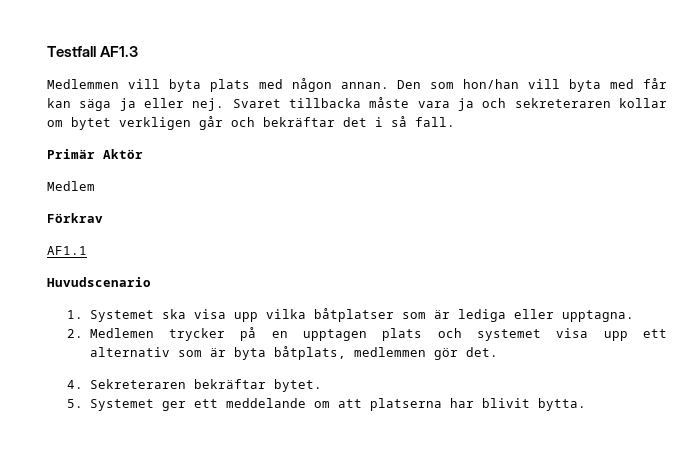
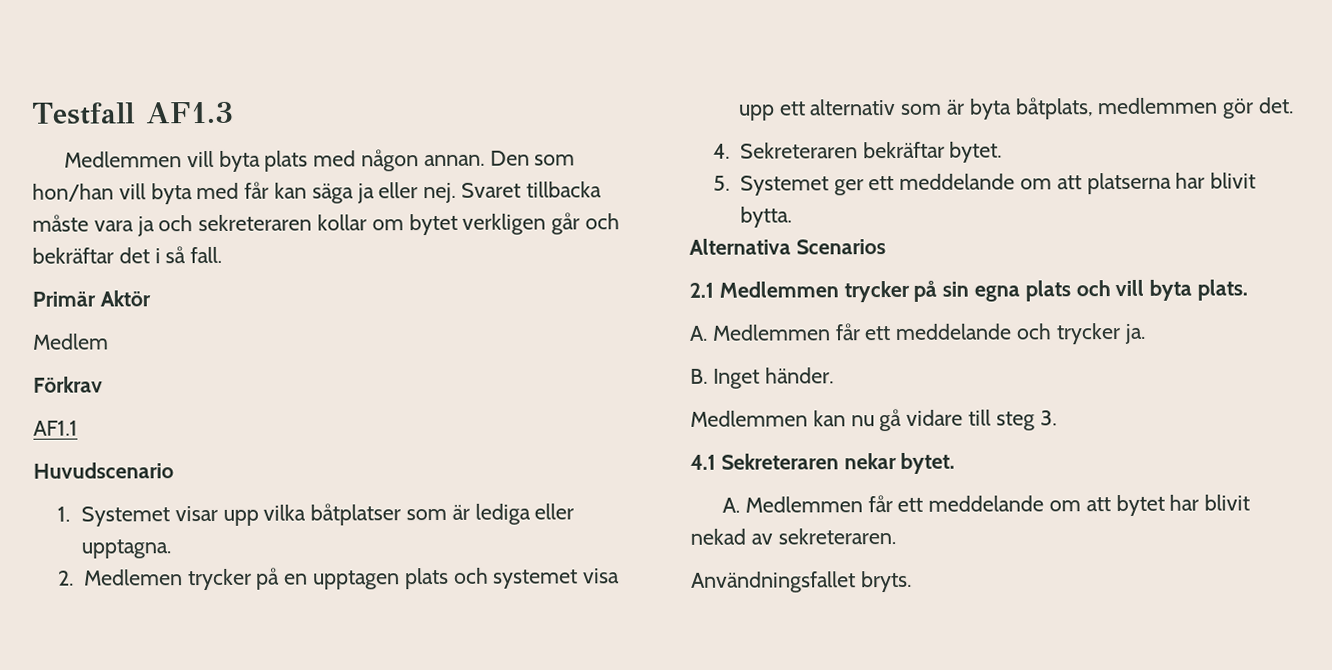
- 1. Systemet ska visa upp vilka båtplatser som är lediga eller upptagna.
+ 1. Systemet visar upp vilka båtplatser som är lediga eller upptagna.
+ Alternativa Scenarios
+ 2.1 Medlemmen trycker på sin egna plats och vill byta plats.
+ A. Medlemmen får ett meddelande och trycker ja.
+ B. Inget händer.
+ Medlemmen kan nu gå vidare till steg 3.
+ 4.1 Sekreteraren nekar bytet.
+ A. Medlemmen får ett meddelande om att bytet har blivit nekad av sekreteraren.
+ Användningsfallet bryts.

